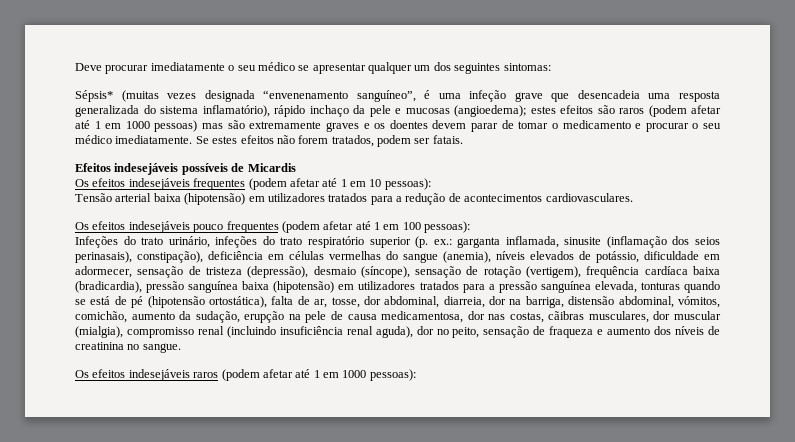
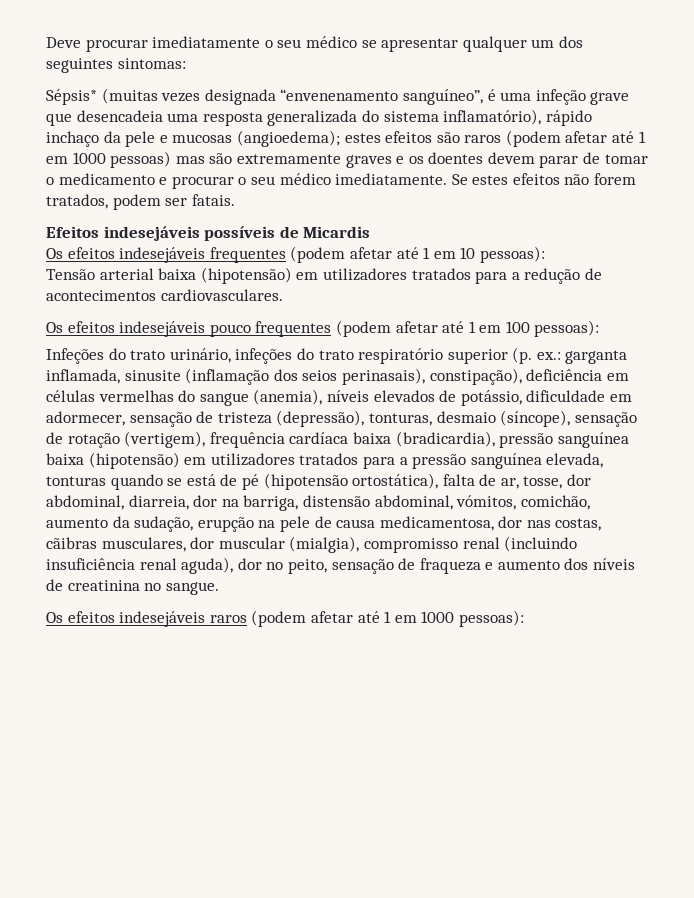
- garganta inflamada, sinusite (inflamação dos seios perinasais), constipação), deficiência em células vermelhas do sangue (anemia), níveis elevados de potássio, dificuldade em adormecer, sensação de tristeza (depressão), desmaio (síncope), sensação de rotação (vertigem), frequência cardíaca baixa (bradicardia), pressão sanguínea baixa (hipotensão) em utilizadores tratados para a pressão sanguínea elevada, tonturas quando se está de pé (hipotensão ortostática), falta de ar, tosse, dor abdominal, diarreia, dor na barriga, distensão abdominal, vómitos, comichão, aumento da sudação, erupção na pele de causa medicamentosa, dor nas costas, cãibras musculares, dor muscular (mialgia), compromisso renal (incluindo insuficiência renal aguda), dor no peito, sensação de fraqueza e aumento dos níveis de creatinina no sangue.
+ garganta inflamada, sinusite (inflamação dos seios perinasais), constipação), deficiência em células vermelhas do sangue (anemia), níveis elevados de potássio, dificuldade em adormecer, sensação de tristeza (depressão), tonturas, desmaio (síncope), sensação de rotação (vertigem), frequência cardíaca baixa (bradicardia), pressão sanguínea baixa (hipotensão) em utilizadores tratados para a pressão sanguínea elevada, tonturas quando se está de pé (hipotensão ortostática), falta de ar, tosse, dor abdominal, diarreia, dor na barriga, distensão abdominal, vómitos, comichão, aumento da sudação, erupção na pele de causa medicamentosa, dor nas costas, cãibras musculares, dor muscular (mialgia), compromisso renal (incluindo insuficiência renal aguda), dor no peito, sensação de fraqueza e aumento dos níveis de creatinina no sangue.

